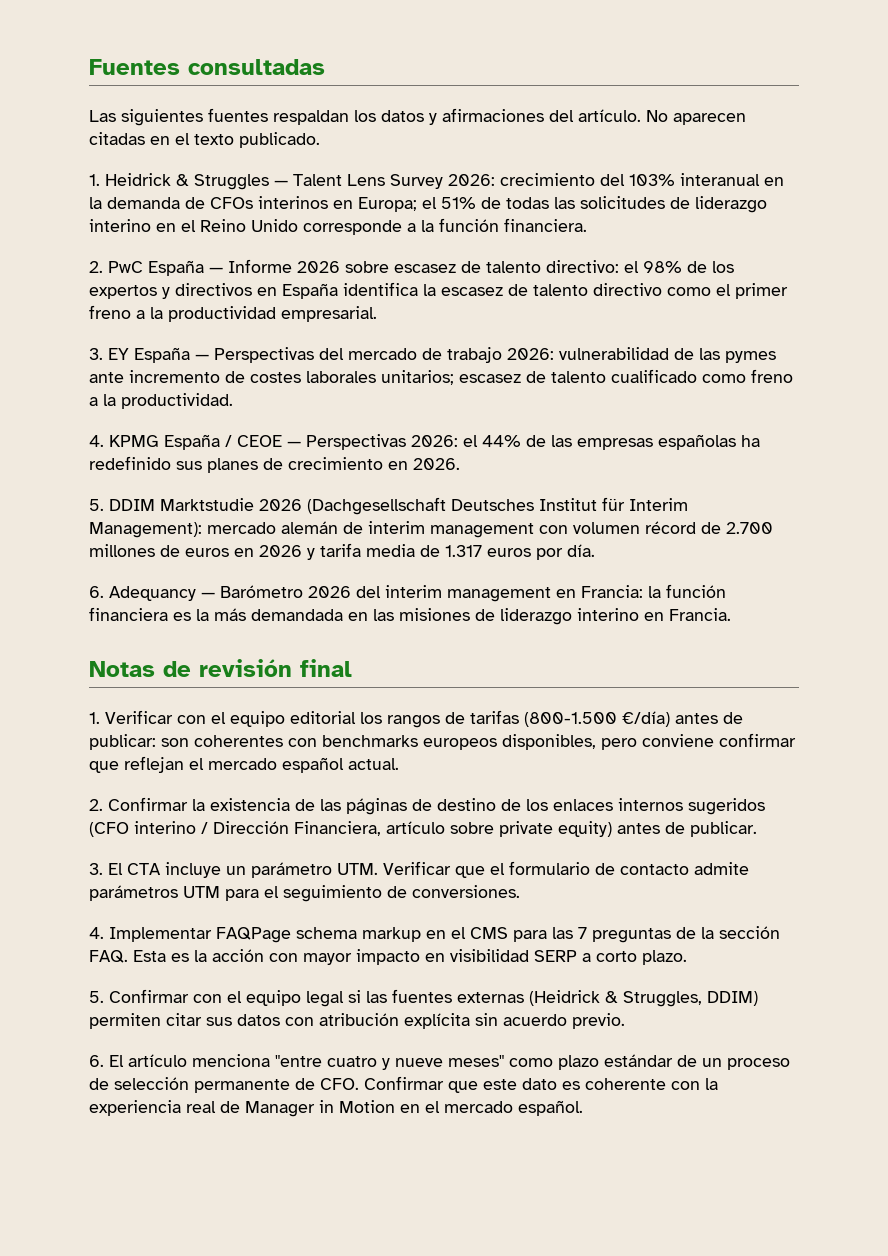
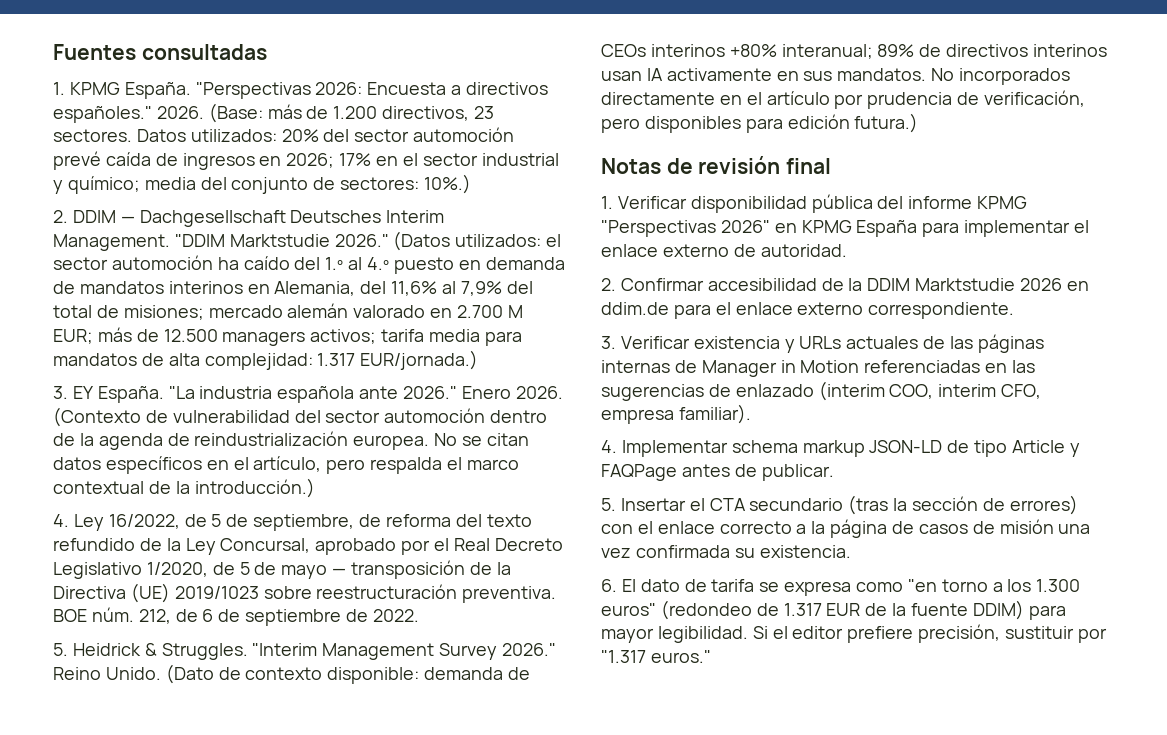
- Las siguientes fuentes respaldan los datos y afirmaciones del artículo. No aparecen citadas en el texto publicado.
- 1. Heidrick & Struggles — Talent Lens Survey 2026: crecimiento del 103% interanual en la demanda de CFOs interinos en Europa; el 51% de todas las solicitudes de liderazgo interino en el Reino Unido corresponde a la función financiera.
- 2. PwC España — Informe 2026 sobre escasez de talento directivo: el 98% de los expertos y directivos en España identifica la escasez de talento directivo como el primer freno a la productividad empresarial.
- 3. EY España — Perspectivas del mercado de trabajo 2026: vulnerabilidad de las pymes ante incremento de costes laborales unitarios; escasez de talento cualificado como freno a la productividad.
- 4. KPMG España / CEOE — Perspectivas 2026: el 44% de las empresas españolas ha redefinido sus planes de crecimiento en 2026.
- 5. DDIM Marktstudie 2026 (Dachgesellschaft Deutsches Institut für Interim Management): mercado alemán de interim management con volumen récord de 2.700 millones de euros en 2026 y tarifa media de 1.317 euros por día.
- 6. Adequancy — Barómetro 2026 del interim management en Francia: la función financiera es la más demandada en las misiones de liderazgo interino en Francia.
+ 1. KPMG España. "Perspectivas 2026: Encuesta a directivos españoles." 2026. (Base: más de 1.200 directivos, 23 sectores. Datos utilizados: 20% del sector automoción prevé caída de ingresos en 2026; 17% en el sector industrial y químico; media del conjunto de sectores: 10%.)
+ 2. DDIM — Dachgesellschaft Deutsches Interim Management. "DDIM Marktstudie 2026." (Datos utilizados: el sector automoción ha caído del 1.º al 4.º puesto en demanda de mandatos interinos en Alemania, del 11,6% al 7,9% del total de misiones; mercado alemán valorado en 2.700 M EUR; más de 12.500 managers activos; tarifa media para mandatos de alta complejidad: 1.317 EUR/jornada.)
+ 3. EY España. "La industria española ante 2026." Enero 2026. (Contexto de vulnerabilidad del sector automoción dentro de la agenda de reindustrialización europea. No se citan datos específicos en el artículo, pero respalda el marco contextual de la introducción.)
+ 4. Ley 16/2022, de 5 de septiembre, de reforma del texto refundido de la Ley Concursal, aprobado por el Real Decreto Legislativo 1/2020, de 5 de mayo — transposición de la Directiva (UE) 2019/1023 sobre reestructuración preventiva. BOE núm. 212, de 6 de septiembre de 2022.
+ 5. Heidrick & Struggles. "Interim Management Survey 2026." Reino Unido. (Dato de contexto disponible: demanda de CEOs interinos +80% interanual; 89% de directivos interinos usan IA activamente en sus mandatos. No incorporados directamente en el artículo por prudencia de verificación, pero disponibles para edición futura.)
- 1. Verificar con el equipo editorial los rangos de tarifas (800-1.500 €/día) antes de publicar: son coherentes con benchmarks europeos disponibles, pero conviene confirmar que reflejan el mercado español actual.
- 2. Confirmar la existencia de las páginas de destino de los enlaces internos sugeridos (CFO interino / Dirección Financiera, artículo sobre private equity) antes de publicar.
- 3. El CTA incluye un parámetro UTM. Verificar que el formulario de contacto admite parámetros UTM para el seguimiento de conversiones.
- 4. Implementar FAQPage schema markup en el CMS para las 7 preguntas de la sección FAQ. Esta es la acción con mayor impacto en visibilidad SERP a corto plazo.
- 5. Confirmar con el equipo legal si las fuentes externas (Heidrick & Struggles, DDIM) permiten citar sus datos con atribución explícita sin acuerdo previo.
- 6. El artículo menciona "entre cuatro y nueve meses" como plazo estándar de un proceso de selección permanente de CFO. Confirmar que este dato es coherente con la experiencia real de Manager in Motion en el mercado español.
+ 1. Verificar disponibilidad pública del informe KPMG "Perspectivas 2026" en KPMG España para implementar el enlace externo de autoridad.
+ 2. Confirmar accesibilidad de la DDIM Marktstudie 2026 en ddim.de para el enlace externo correspondiente.
+ 3. Verificar existencia y URLs actuales de las páginas internas de Manager in Motion referenciadas en las sugerencias de enlazado (interim COO, interim CFO, empresa familiar).
+ 4. Implementar schema markup JSON-LD de tipo Article y FAQPage antes de publicar.
+ 5. Insertar el CTA secundario (tras la sección de errores) con el enlace correcto a la página de casos de misión una vez confirmada su existencia.
+ 6. El dato de tarifa se expresa como "en torno a los 1.300 euros" (redondeo de 1.317 EUR de la fuente DDIM) para mayor legibilidad. Si el editor prefiere precisión, sustituir por "1.317 euros."

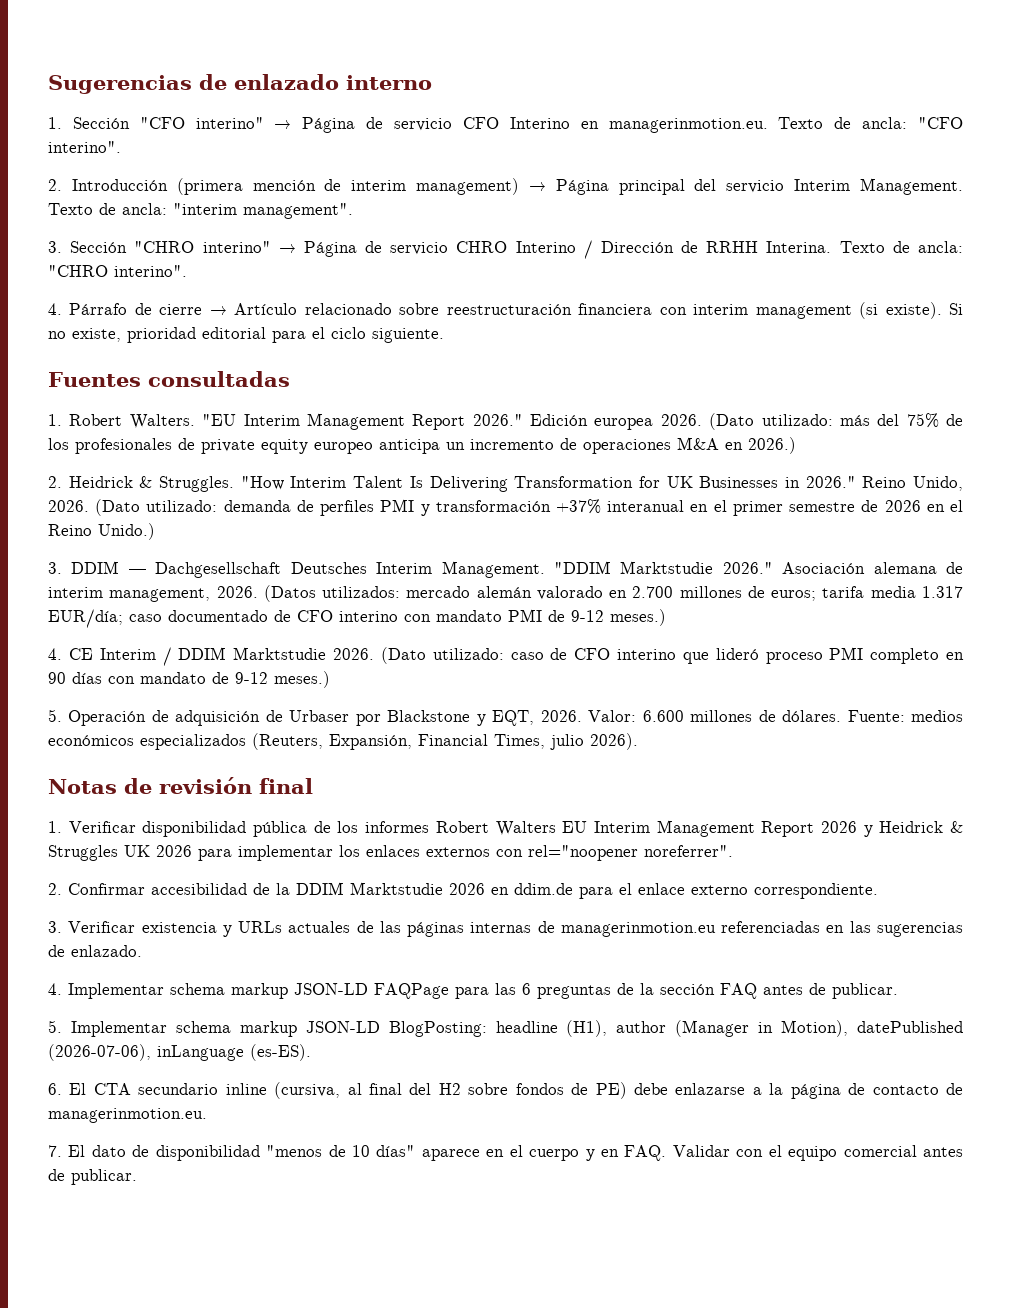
+ Sugerencias de enlazado interno
+ 1. Sección "CFO interino" → Página de servicio CFO Interino en managerinmotion.eu. Texto de ancla: "CFO interino".
+ 2. Introducción (primera mención de interim management) → Página principal del servicio Interim Management. Texto de ancla: "interim management".
+ 3. Sección "CHRO interino" → Página de servicio CHRO Interino / Dirección de RRHH Interina. Texto de ancla: "CHRO interino".
+ 4. Párrafo de cierre → Artículo relacionado sobre reestructuración financiera con interim management (si existe). Si no existe, prioridad editorial para el ciclo siguiente.
  Fuentes consultadas
- 1. KPMG España. "Perspectivas 2026: Encuesta a directivos españoles." 2026. (Base: más de 1.200 directivos, 23 sectores. Datos utilizados: 20% del sector automoción prevé caída de ingresos en 2026; 17% en el sector industrial y químico; media del conjunto de sectores: 10%.)
- 2. DDIM — Dachgesellschaft Deutsches Interim Management.
+ 1. Robert Walters. "EU Interim Management Report 2026." Edición europea 2026. (Dato utilizado: más del 75% de los profesionales de private equity europeo anticipa un incremento de operaciones M&A en 2026.)
+ 2. Heidrick & Struggles. "How Interim Talent Is Delivering Transformation for UK Businesses in 2026." Reino Unido, 2026. (Dato utilizado: demanda de perfiles PMI y transformación +37% interanual en el primer semestre de 2026 en el Reino Unido.)
+ 3. DDIM — Dachgesellschaft Deutsches Interim Management.
- (Datos utilizados: el sector automoción ha caído del 1.º al 4.º puesto en demanda de mandatos interinos en Alemania, del 11,6% al 7,9% del total de misiones; mercado alemán valorado en 2.700 M EUR; más de 12.500 managers activos; tarifa media para mandatos de alta complejidad: 1.317 EUR/jornada.)
- 3. EY España. "La industria española ante 2026." Enero 2026. (Contexto de vulnerabilidad del sector automoción dentro de la agenda de reindustrialización europea. No se citan datos específicos en el artículo, pero respalda el marco contextual de la introducción.)
- 4. Ley 16/2022, de 5 de septiembre, de reforma del texto refundido de la Ley Concursal, aprobado por el Real Decreto Legislativo 1/2020, de 5 de mayo — transposición de la Directiva (UE) 2019/1023 sobre reestructuración preventiva. BOE núm. 212, de 6 de septiembre de 2022.
- 5. Heidrick & Struggles. "Interim Management Survey 2026." Reino Unido. (Dato de contexto disponible: demanda de CEOs interinos +80% interanual; 89% de directivos interinos usan IA activamente en sus mandatos. No incorporados directamente en el artículo por prudencia de verificación, pero disponibles para edición futura.)
+ Asociación alemana de interim management, 2026. (Datos utilizados: mercado alemán valorado en 2.700 millones de euros; tarifa media 1.317 EUR/día; caso documentado de CFO interino con mandato PMI de 9-12 meses.)
+ 4. CE Interim / DDIM Marktstudie 2026. (Dato utilizado: caso de CFO interino que lideró proceso PMI completo en 90 días con mandato de 9-12 meses.)
+ 5. Operación de adquisición de Urbaser por Blackstone y EQT, 2026. Valor: 6.600 millones de dólares. Fuente: medios económicos especializados (Reuters, Expansión, Financial Times, julio 2026).
- 1. Verificar disponibilidad pública del informe KPMG "Perspectivas 2026" en KPMG España para implementar el enlace externo de autoridad.
+ 1. Verificar disponibilidad pública de los informes Robert Walters EU Interim Management Report 2026 y Heidrick & Struggles UK 2026 para implementar los enlaces externos con rel="noopener noreferrer".
- 3. Verificar existencia y URLs actuales de las páginas internas de Manager in Motion referenciadas en las sugerencias de enlazado (interim COO, interim CFO, empresa familiar).
+ 3. Verificar existencia y URLs actuales de las páginas internas de managerinmotion.eu referenciadas en las sugerencias de enlazado.
- 4. Implementar schema markup JSON-LD de tipo Article y FAQPage antes de publicar.
- 5. Insertar el CTA secundario (tras la sección de errores) con el enlace correcto a la página de casos de misión una vez confirmada su existencia.
- 6. El dato de tarifa se expresa como "en torno a los 1.300 euros" (redondeo de 1.317 EUR de la fuente DDIM) para mayor legibilidad. Si el editor prefiere precisión, sustituir por "1.317 euros."
+ 4. Implementar schema markup JSON-LD FAQPage para las 6 preguntas de la sección FAQ antes de publicar.
+ 5. Implementar schema markup JSON-LD BlogPosting: headline (H1), author (Manager in Motion), datePublished (2026-07-06), inLanguage (es-ES).
+ 6. El CTA secundario inline (cursiva, al final del H2 sobre fondos de PE) debe enlazarse a la página de contacto de managerinmotion.eu.
+ 7. El dato de disponibilidad "menos de 10 días" aparece en el cuerpo y en FAQ. Validar con el equipo comercial antes de publicar.

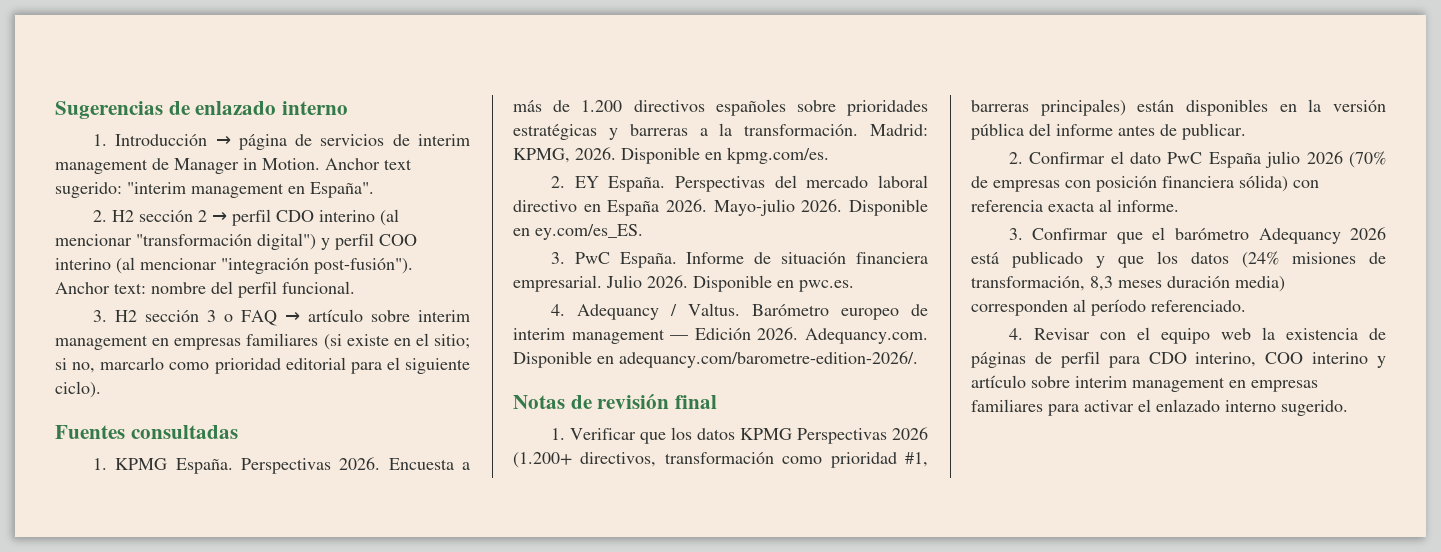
- 1. Sección "CFO interino" → Página de servicio CFO Interino en managerinmotion.eu. Texto de ancla: "CFO interino".
- 2. Introducción (primera mención de interim management) → Página principal del servicio Interim Management. Texto de ancla: "interim management".
- 3. Sección "CHRO interino" → Página de servicio CHRO Interino / Dirección de RRHH Interina. Texto de ancla: "CHRO interino".
- 4. Párrafo de cierre → Artículo relacionado sobre reestructuración financiera con interim management (si existe). Si no existe, prioridad editorial para el ciclo siguiente.
+ 1. Introducción → página de servicios de interim management de Manager in Motion. Anchor text sugerido: "interim management en España".
+ 2. H2 sección 2 → perfil CDO interino (al mencionar "transformación digital") y perfil COO interino (al mencionar "integración post-fusión"). Anchor text: nombre del perfil funcional.
+ 3. H2 sección 3 o FAQ → artículo sobre interim management en empresas familiares (si existe en el sitio; si no, marcarlo como prioridad editorial para el siguiente ciclo).
- 1. Robert Walters. "EU Interim Management Report 2026." Edición europea 2026. (Dato utilizado: más del 75% de los profesionales de private equity europeo anticipa un incremento de operaciones M&A en 2026.)
- 2. Heidrick & Struggles. "How Interim Talent Is Delivering Transformation for UK Businesses in 2026." Reino Unido, 2026. (Dato utilizado: demanda de perfiles PMI y transformación +37% interanual en el primer semestre de 2026 en el Reino Unido.)
- 3. DDIM — Dachgesellschaft Deutsches Interim Management. "DDIM Marktstudie 2026." Asociación alemana de interim management, 2026. (Datos utilizados: mercado alemán valorado en 2.700 millones de euros; tarifa media 1.317 EUR/día; caso documentado de CFO interino con mandato PMI de 9-12 meses.)
- 4. CE Interim / DDIM Marktstudie 2026. (Dato utilizado: caso de CFO interino que lideró proceso PMI completo en 90 días con mandato de 9-12 meses.)
- 5. Operación de adquisición de Urbaser por Blackstone y EQT, 2026. Valor: 6.600 millones de dólares. Fuente: medios económicos especializados (Reuters, Expansión, Financial Times, julio 2026).
+ 1. KPMG España. Perspectivas 2026. Encuesta a más de 1.200 directivos españoles sobre prioridades estratégicas y barreras a la transformación. Madrid: KPMG, 2026. Disponible en kpmg.com/es.
+ 2. EY España. Perspectivas del mercado laboral directivo en España 2026. Mayo-julio 2026. Disponible en ey.com/es_ES.
+ 3. PwC España. Informe de situación financiera empresarial. Julio 2026. Disponible en pwc.es.
+ 4. Adequancy / Valtus. Barómetro europeo de interim management — Edición 2026. Adequancy.com. Disponible en adequancy.com/barometre-edition-2026/.
- 1. Verificar disponibilidad pública de los informes Robert Walters EU Interim Management Report 2026 y Heidrick & Struggles UK 2026 para implementar los enlaces externos con rel="noopener noreferrer".
- 2. Confirmar accesibilidad de la DDIM Marktstudie 2026 en ddim.de para el enlace externo correspondiente.
- 3. Verificar existencia y URLs actuales de las páginas internas de managerinmotion.eu referenciadas en las sugerencias de enlazado.
- 4. Implementar schema markup JSON-LD FAQPage para las 6 preguntas de la sección FAQ antes de publicar.
- 5. Implementar schema markup JSON-LD BlogPosting: headline (H1), author (Manager in Motion), datePublished (2026-07-06), inLanguage (es-ES).
- 6. El CTA secundario inline (cursiva, al final del H2 sobre fondos de PE) debe enlazarse a la página de contacto de managerinmotion.eu.
- 7. El dato de disponibilidad "menos de 10 días" aparece en el cuerpo y en FAQ. Validar con el equipo comercial antes de publicar.
+ 1. Verificar que los datos KPMG Perspectivas 2026 (1.200+ directivos, transformación como prioridad #1, barreras principales) están disponibles en la versión pública del informe antes de publicar.
+ 2. Confirmar el dato PwC España julio 2026 (70% de empresas con posición financiera sólida) con referencia exacta al informe.
+ 3. Confirmar que el barómetro Adequancy 2026 está publicado y que los datos (24% misiones de transformación, 8,3 meses duración media) corresponden al período referenciado.
+ 4. Revisar con el equipo web la existencia de páginas de perfil para CDO interino, COO interino y artículo sobre interim management en empresas familiares para activar el enlazado interno sugerido.

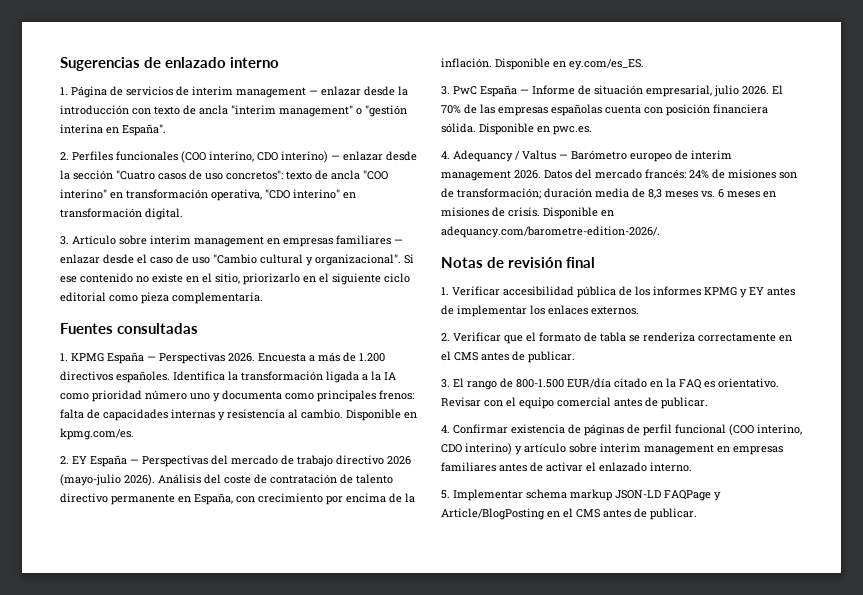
- 1. Introducción → página de servicios de interim management de Manager in Motion. Anchor text sugerido: "interim management en España".
- 2. H2 sección 2 → perfil CDO interino (al mencionar "transformación digital") y perfil COO interino (al mencionar "integración post-fusión"). Anchor text: nombre del perfil funcional.
- 3. H2 sección 3 o FAQ → artículo sobre interim management en empresas familiares (si existe en el sitio; si no, marcarlo como prioridad editorial para el siguiente ciclo).
+ 1. Página de servicios de interim management — enlazar desde la introducción con texto de ancla "interim management" o "gestión interina en España".
+ 2. Perfiles funcionales (COO interino, CDO interino) — enlazar desde la sección "Cuatro casos de uso concretos": texto de ancla "COO interino" en transformación operativa, "CDO interino" en transformación digital.
+ 3. Artículo sobre interim management en empresas familiares — enlazar desde el caso de uso "Cambio cultural y organizacional". Si ese contenido no existe en el sitio, priorizarlo en el siguiente ciclo editorial como pieza complementaria.
- 1. KPMG España. Perspectivas 2026.
+ 1. KPMG España — Perspectivas 2026.
- Encuesta a más de 1.200 directivos españoles sobre prioridades estratégicas y barreras a la transformación. Madrid: KPMG, 2026.
+ Encuesta a más de 1.200 directivos españoles. Identifica la transformación ligada a la IA como prioridad número uno y documenta como principales frenos: falta de capacidades internas y resistencia al cambio.
- 2. EY España. Perspectivas del mercado laboral directivo en España 2026. Mayo-julio 2026.
+ 2. EY España — Perspectivas del mercado de trabajo directivo 2026 (mayo-julio 2026). Análisis del coste de contratación de talento directivo permanente en España, con crecimiento por encima de la inflación.
- 3. PwC España. Informe de situación financiera empresarial. Julio 2026.
+ 3. PwC España — Informe de situación empresarial, julio 2026. El 70% de las empresas españolas cuenta con posición financiera sólida.
- 4. Adequancy / Valtus. Barómetro europeo de interim management — Edición 2026. Adequancy.com. Disponible en adequancy.com/barometre-edition-2026/.
+ 4. Adequancy / Valtus — Barómetro europeo de interim management 2026. Datos del mercado francés: 24% de misiones son de transformación; duración media de 8,3 meses vs. 6 meses en misiones de crisis. Disponible en adequancy.com/barometre-edition-2026/.
- 1. Verificar que los datos KPMG Perspectivas 2026 (1.200+ directivos, transformación como prioridad #1, barreras principales) están disponibles en la versión pública del informe antes de publicar.
- 2. Confirmar el dato PwC España julio 2026 (70% de empresas con posición financiera sólida) con referencia exacta al informe.
- 3. Confirmar que el barómetro Adequancy 2026 está publicado y que los datos (24% misiones de transformación, 8,3 meses duración media) corresponden al período referenciado.
- 4. Revisar con el equipo web la existencia de páginas de perfil para CDO interino, COO interino y artículo sobre interim management en empresas familiares para activar el enlazado interno sugerido.
+ 1. Verificar accesibilidad pública de los informes KPMG y EY antes de implementar los enlaces externos.
+ 2. Verificar que el formato de tabla se renderiza correctamente en el CMS antes de publicar.
+ 3. El rango de 800-1.500 EUR/día citado en la FAQ es orientativo. Revisar con el equipo comercial antes de publicar.
+ 4. Confirmar existencia de páginas de perfil funcional (COO interino, CDO interino) y artículo sobre interim management en empresas familiares antes de activar el enlazado interno.
+ 5. Implementar schema markup JSON-LD FAQPage y Article/BlogPosting en el CMS antes de publicar.

